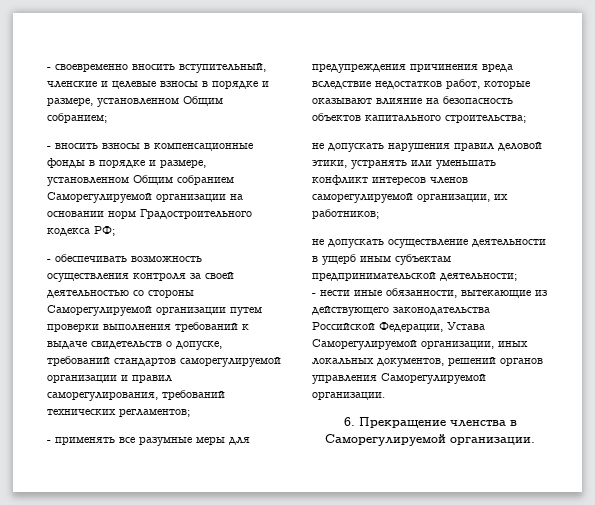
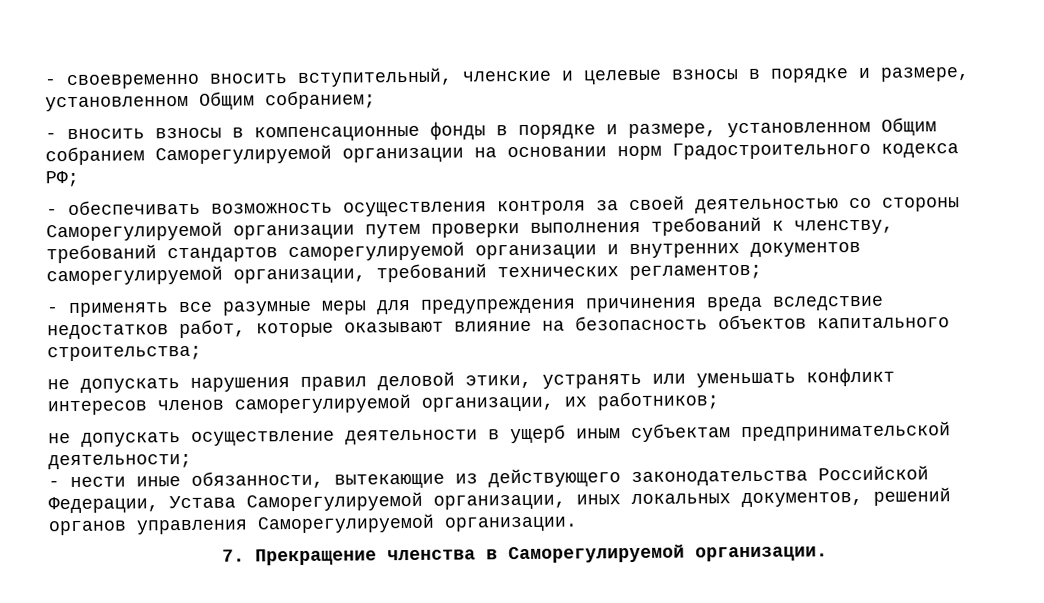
- - обеспечивать возможность осуществления контроля за своей деятельностью со стороны Саморегулируемой организации путем проверки выполнения требований к выдаче свидетельств о допуске, требований стандартов саморегулируемой организации и правил саморегулирования, требований технических регламентов;
+ - обеспечивать возможность осуществления контроля за своей деятельностью со стороны Саморегулируемой организации путем проверки выполнения требований к членству, требований стандартов саморегулируемой организации и внутренних документов саморегулируемой организации, требований технических регламентов;
- 6. Прекращение членства в Саморегулируемой организации.
+ 7. Прекращение членства в Саморегулируемой организации.

